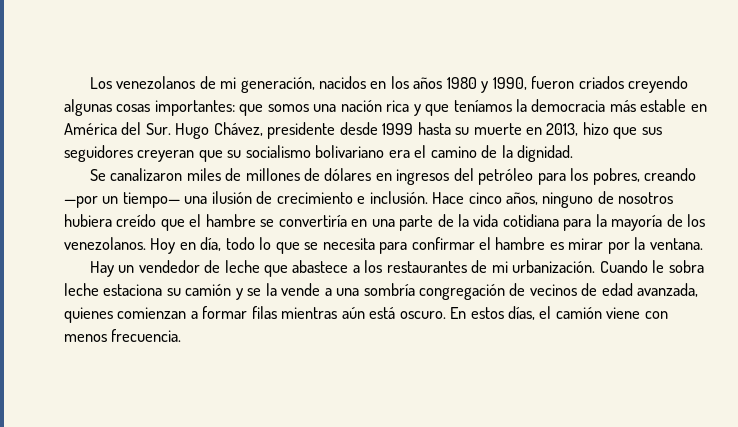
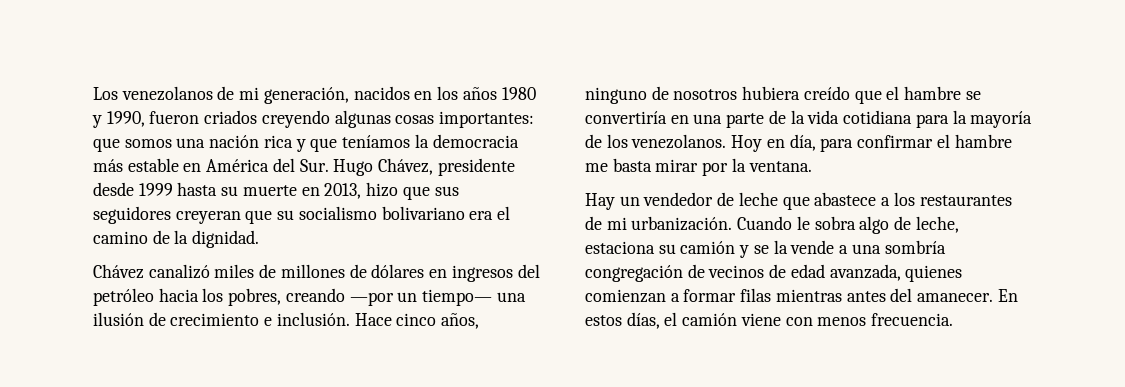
- Se canalizaron miles de millones de dólares en ingresos del petróleo para los pobres, creando —por un tiempo— una ilusión de crecimiento e inclusión.
+ Chávez canalizó miles de millones de dólares en ingresos del petróleo hacia los pobres, creando —por un tiempo— una ilusión de crecimiento e inclusión.
- Hoy en día, todo lo que se necesita para confirmar el hambre es mirar por la ventana.
+ Hoy en día, para confirmar el hambre me basta mirar por la ventana.
- Cuando le sobra leche estaciona su camión y se la vende a una sombría congregación de vecinos de edad avanzada, quienes comienzan a formar filas mientras aún está oscuro.
+ Cuando le sobra algo de leche, estaciona su camión y se la vende a una sombría congregación de vecinos de edad avanzada, quienes comienzan a formar filas mientras antes del amanecer.

